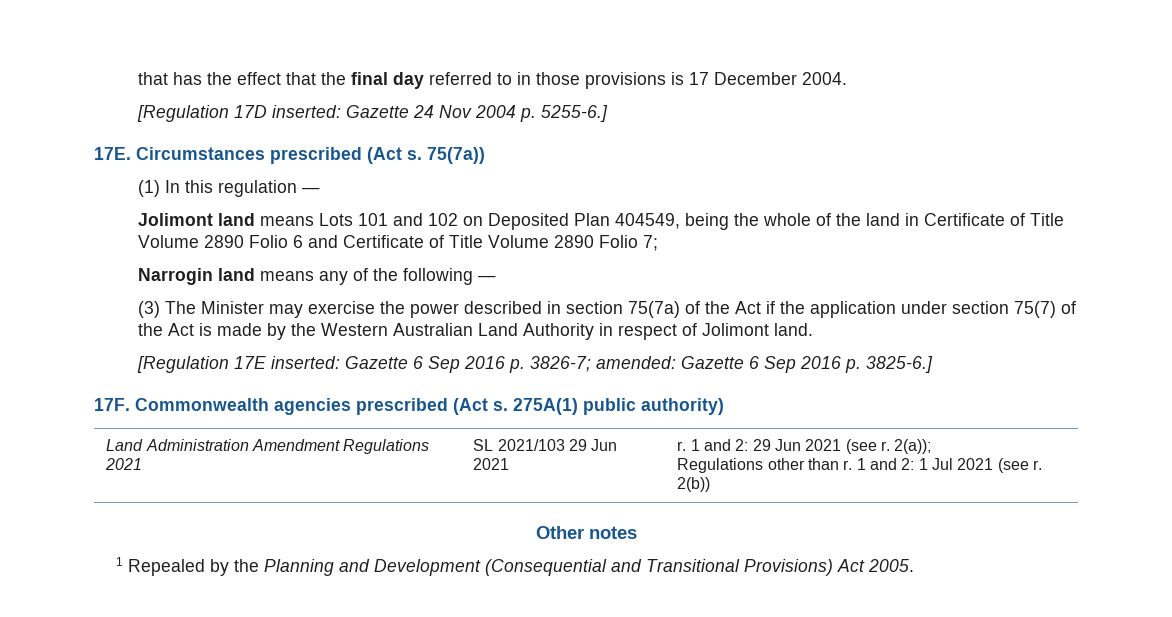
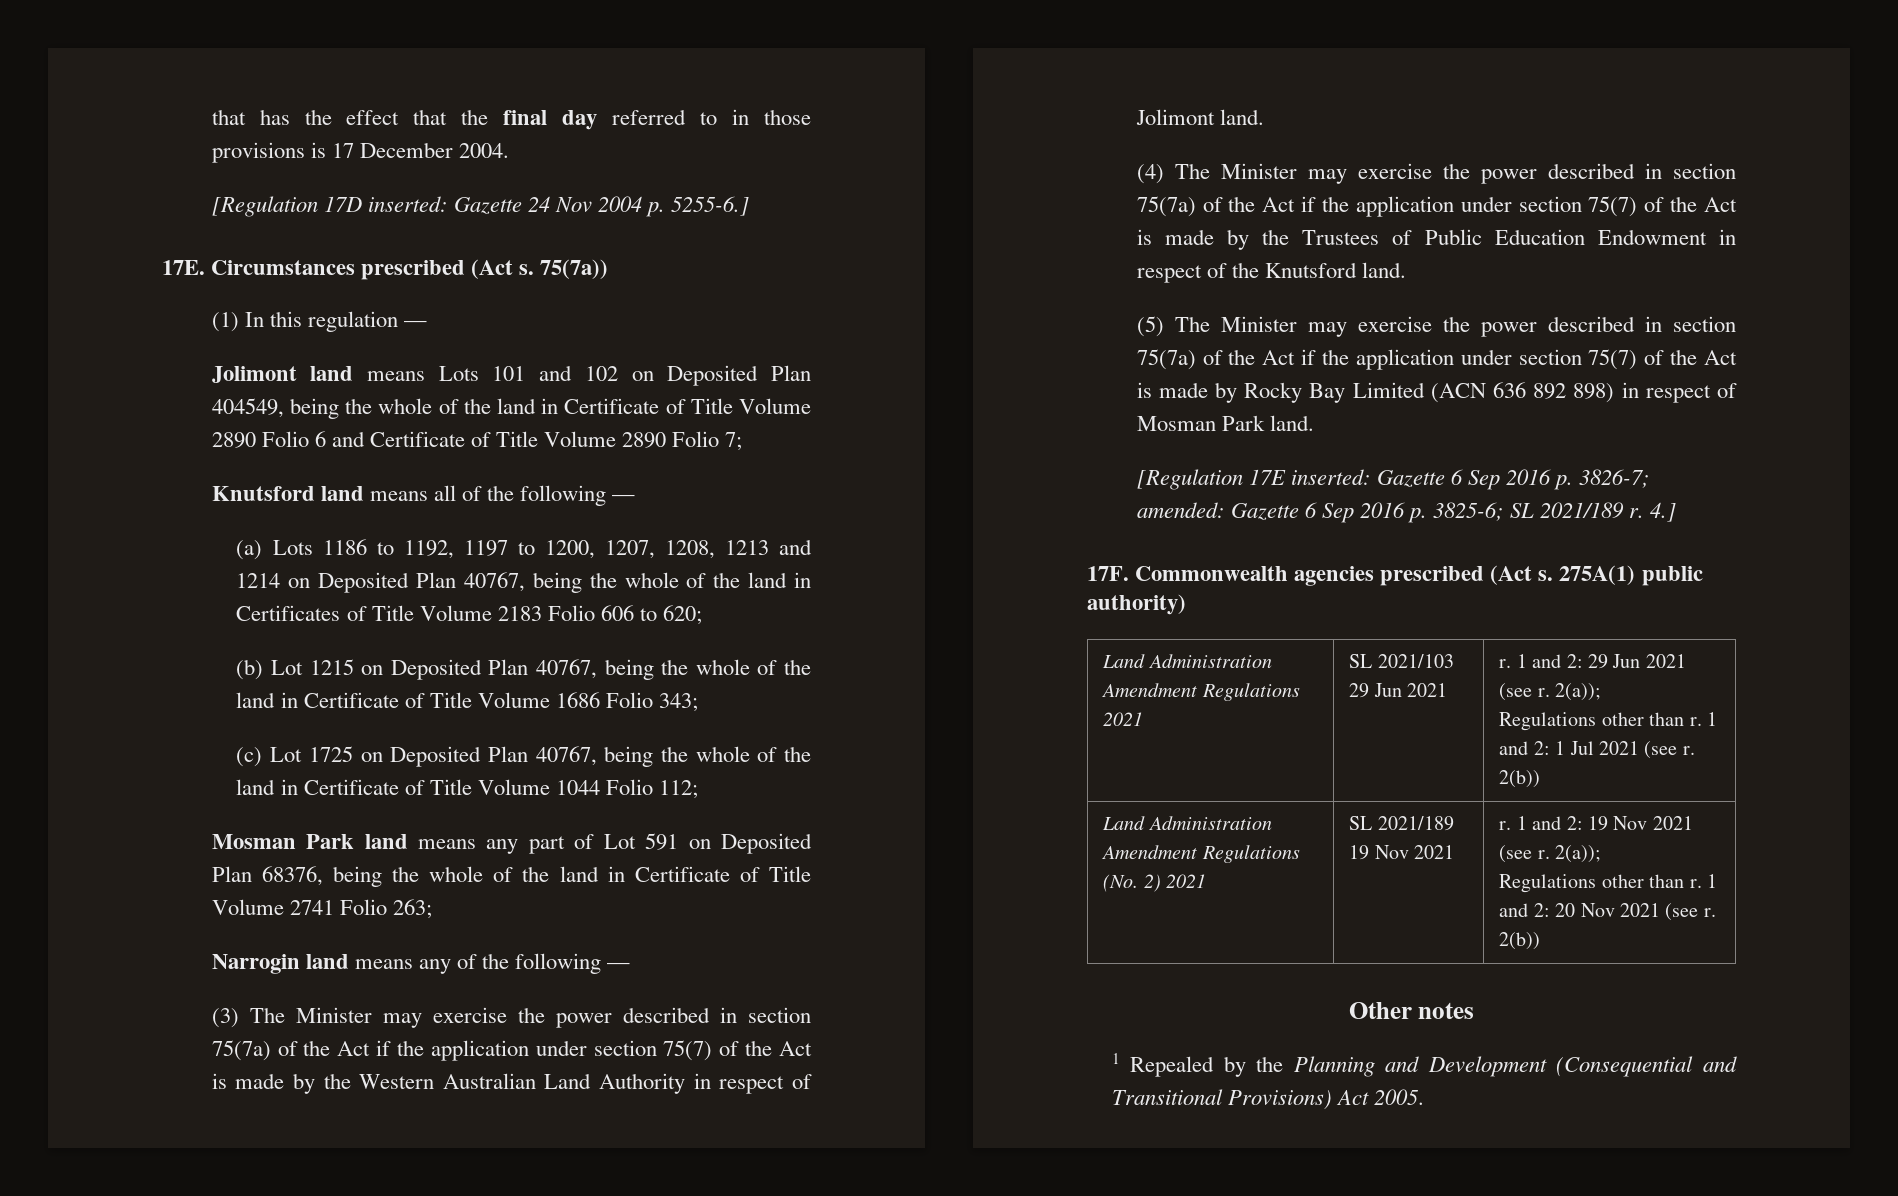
+ Knutsford land means all of the following —
+ (a) Lots 1186 to 1192, 1197 to 1200, 1207, 1208, 1213 and 1214 on Deposited Plan 40767, being the whole of the land in Certificates of Title Volume 2183 Folio 606 to 620;
+ (b) Lot 1215 on Deposited Plan 40767, being the whole of the land in Certificate of Title Volume 1686 Folio 343;
+ (c) Lot 1725 on Deposited Plan 40767, being the whole of the land in Certificate of Title Volume 1044 Folio 112;
+ Mosman Park land means any part of Lot 591 on Deposited Plan 68376, being the whole of the land in Certificate of Title Volume 2741 Folio 263;
+ (4) The Minister may exercise the power described in section 75(7a) of the Act if the application under section 75(7) of the Act is made by the Trustees of Public Education Endowment in respect of the Knutsford land.
+ (5) The Minister may exercise the power described in section 75(7a) of the Act if the application under section 75(7) of the Act is made by Rocky Bay Limited (ACN 636 892 898) in respect of Mosman Park land.
- [Regulation 17E inserted: Gazette 6 Sep 2016 p. 3826-7; amended: Gazette 6 Sep 2016 p. 3825-6.]
+ [Regulation 17E inserted: Gazette 6 Sep 2016 p. 3826-7; amended: Gazette 6 Sep 2016 p. 3825-6; SL 2021/189 r. 4.]
+ Land Administration Amendment Regulations (No. 2) 2021 | SL 2021/189 19 Nov 2021 | r. 1 and 2: 19 Nov 2021 (see r. 2(a));
+ Regulations other than r. 1 and 2: 20 Nov 2021 (see r. 2(b))

